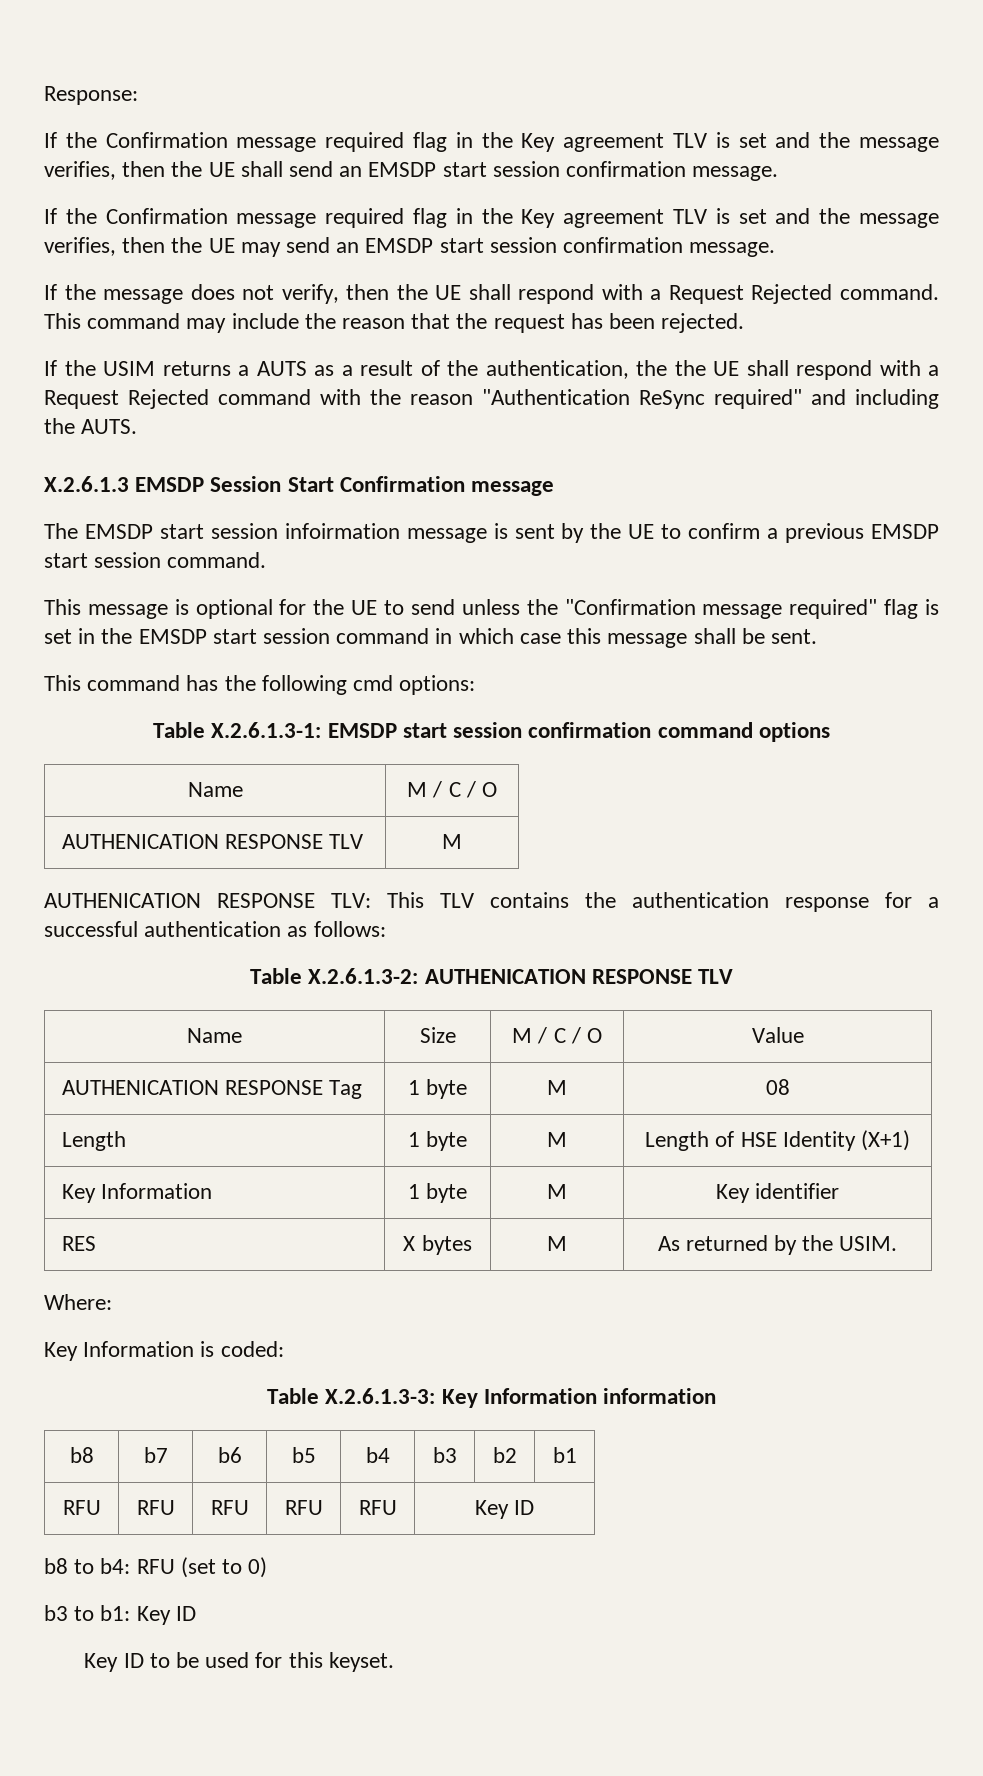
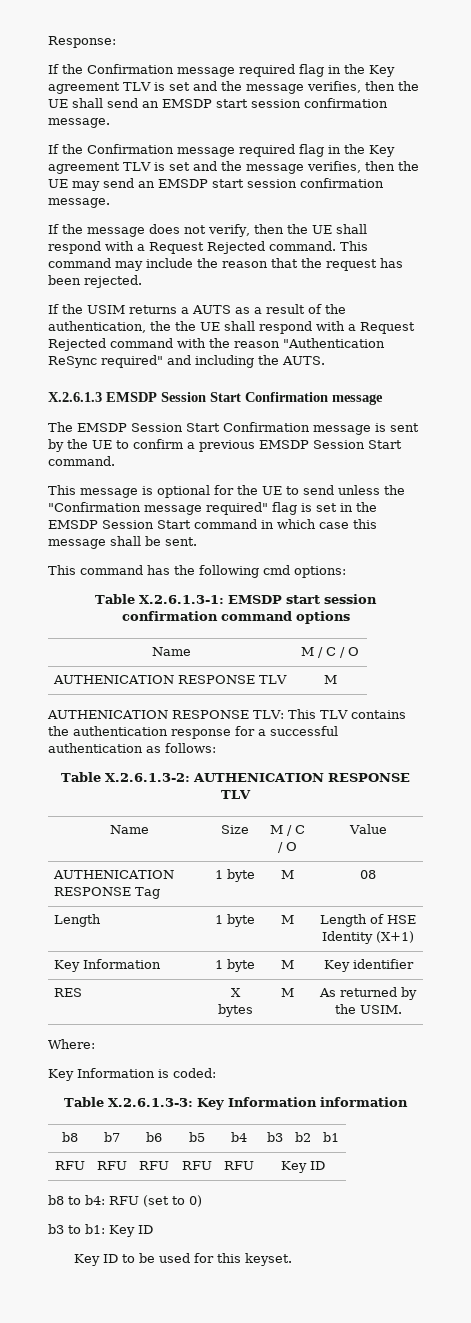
- The EMSDP start session infoirmation message is sent by the UE to confirm a previous EMSDP start session command.
+ The EMSDP Session Start Confirmation message is sent by the UE to confirm a previous EMSDP Session Start command.
- This message is optional for the UE to send unless the "Confirmation message required" flag is set in the EMSDP start session command in which case this message shall be sent.
+ This message is optional for the UE to send unless the "Confirmation message required" flag is set in the EMSDP Session Start command in which case this message shall be sent.

